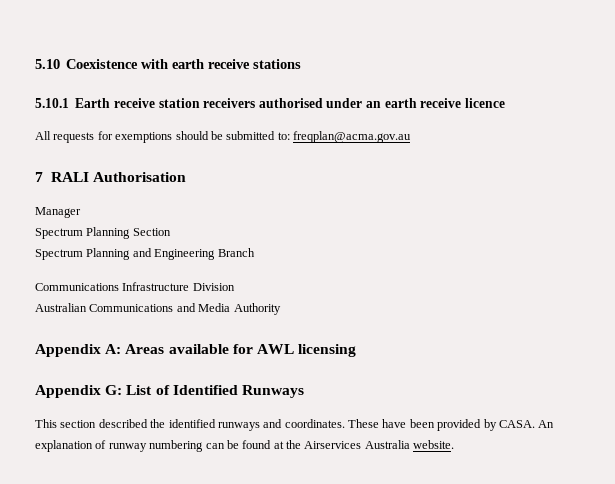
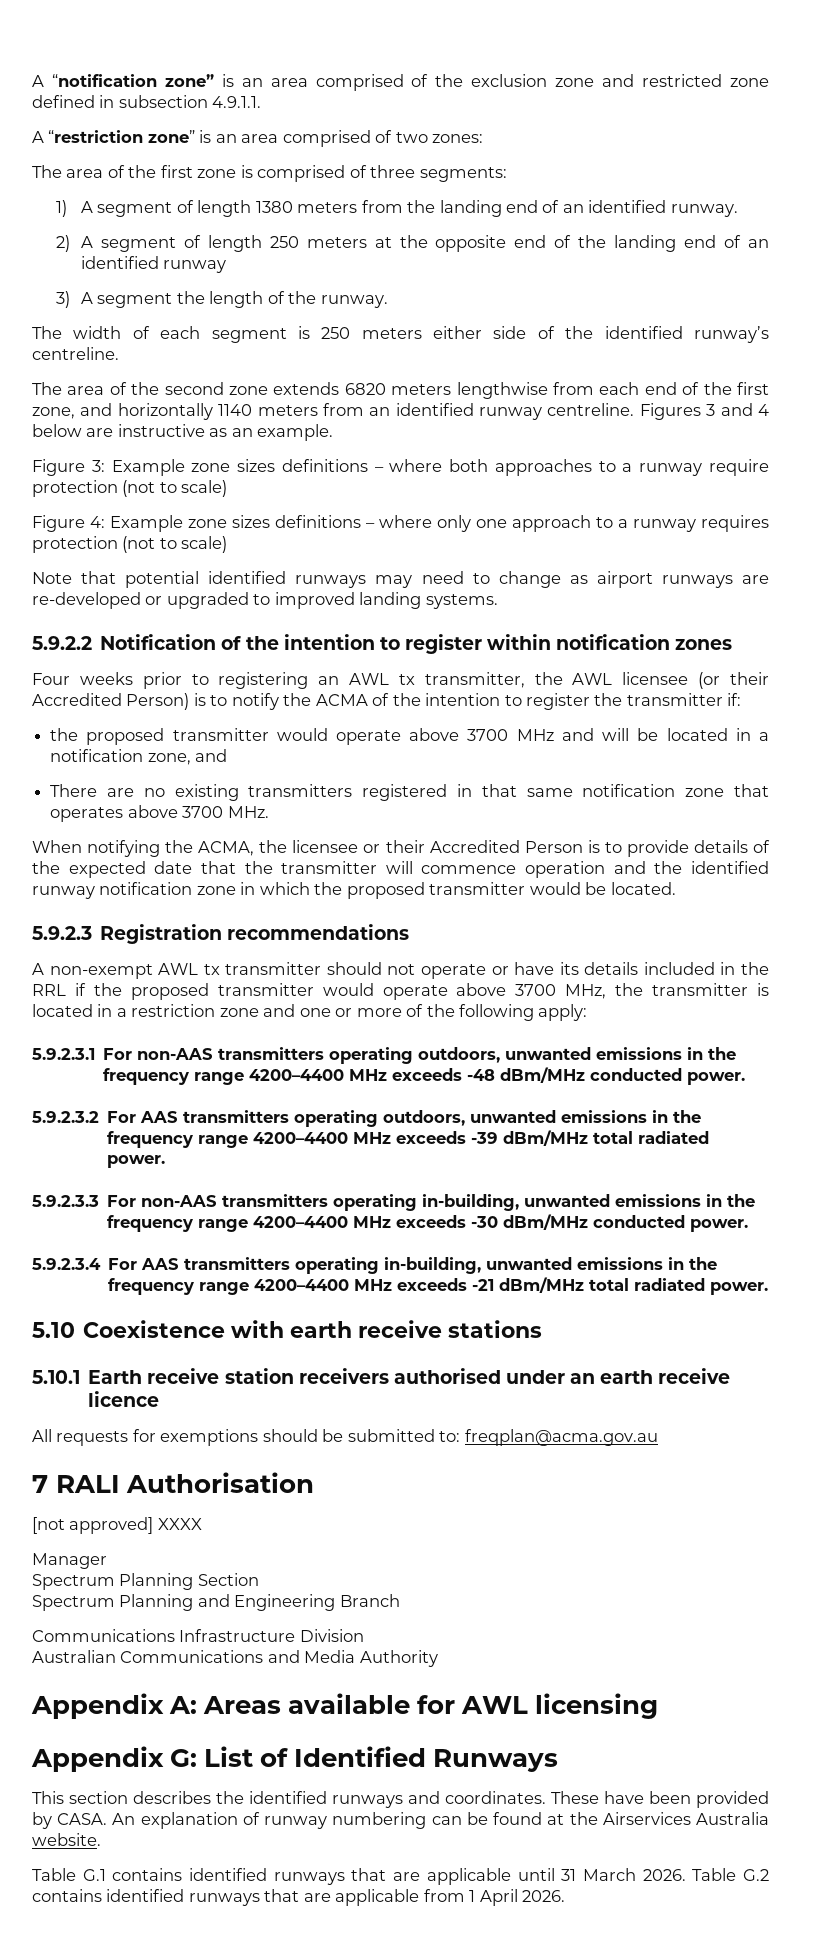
+ A “notification zone” is an area comprised of the exclusion zone and restricted zone defined in subsection 4.9.1.1.
+ A “restriction zone” is an area comprised of two zones:
+ The area of the first zone is comprised of three segments:
+ 1) A segment of length 1380 meters from the landing end of an identified runway.
+ 2) A segment of length 250 meters at the opposite end of the landing end of an identified runway
+ 3) A segment the length of the runway.
+ The width of each segment is 250 meters either side of the identified runway’s centreline.
+ The area of the second zone extends 6820 meters lengthwise from each end of the first zone, and horizontally 1140 meters from an identified runway centreline. Figures 3 and 4 below are instructive as an example.
+ Figure 3: Example zone sizes definitions – where both approaches to a runway require protection (not to scale)
+ Figure 4: Example zone sizes definitions – where only one approach to a runway requires protection (not to scale)
+ Note that potential identified runways may need to change as airport runways are re-developed or upgraded to improved landing systems.
+ 5.9.2.2 Notification of the intention to register within notification zones
+ Four weeks prior to registering an AWL tx transmitter, the AWL licensee (or their Accredited Person) is to notify the ACMA of the intention to register the transmitter if:
+ the proposed transmitter would operate above 3700 MHz and will be located in a notification zone, and
+ There are no existing transmitters registered in that same notification zone that operates above 3700 MHz.
+ When notifying the ACMA, the licensee or their Accredited Person is to provide details of the expected date that the transmitter will commence operation and the identified runway notification zone in which the proposed transmitter would be located.
+ 5.9.2.3 Registration recommendations
+ A non-exempt AWL tx transmitter should not operate or have its details included in the RRL if the proposed transmitter would operate above 3700 MHz, the transmitter is located in a restriction zone and one or more of the following apply:
+ 5.9.2.3.1 For non-AAS transmitters operating outdoors, unwanted emissions in the frequency range 4200–4400 MHz exceeds -48 dBm/MHz conducted power.
+ 5.9.2.3.2 For AAS transmitters operating outdoors, unwanted emissions in the frequency range 4200–4400 MHz exceeds -39 dBm/MHz total radiated power.
+ 5.9.2.3.3 For non-AAS transmitters operating in-building, unwanted emissions in the frequency range 4200–4400 MHz exceeds -30 dBm/MHz conducted power.
+ 5.9.2.3.4 For AAS transmitters operating in-building, unwanted emissions in the frequency range 4200–4400 MHz exceeds -21 dBm/MHz total radiated power.
+ [not approved] XXXX
- This section described the identified runways and coordinates.
+ This section describes the identified runways and coordinates.
+ Table G.1 contains identified runways that are applicable until 31 March 2026. Table G.2 contains identified runways that are applicable from 1 April 2026.

